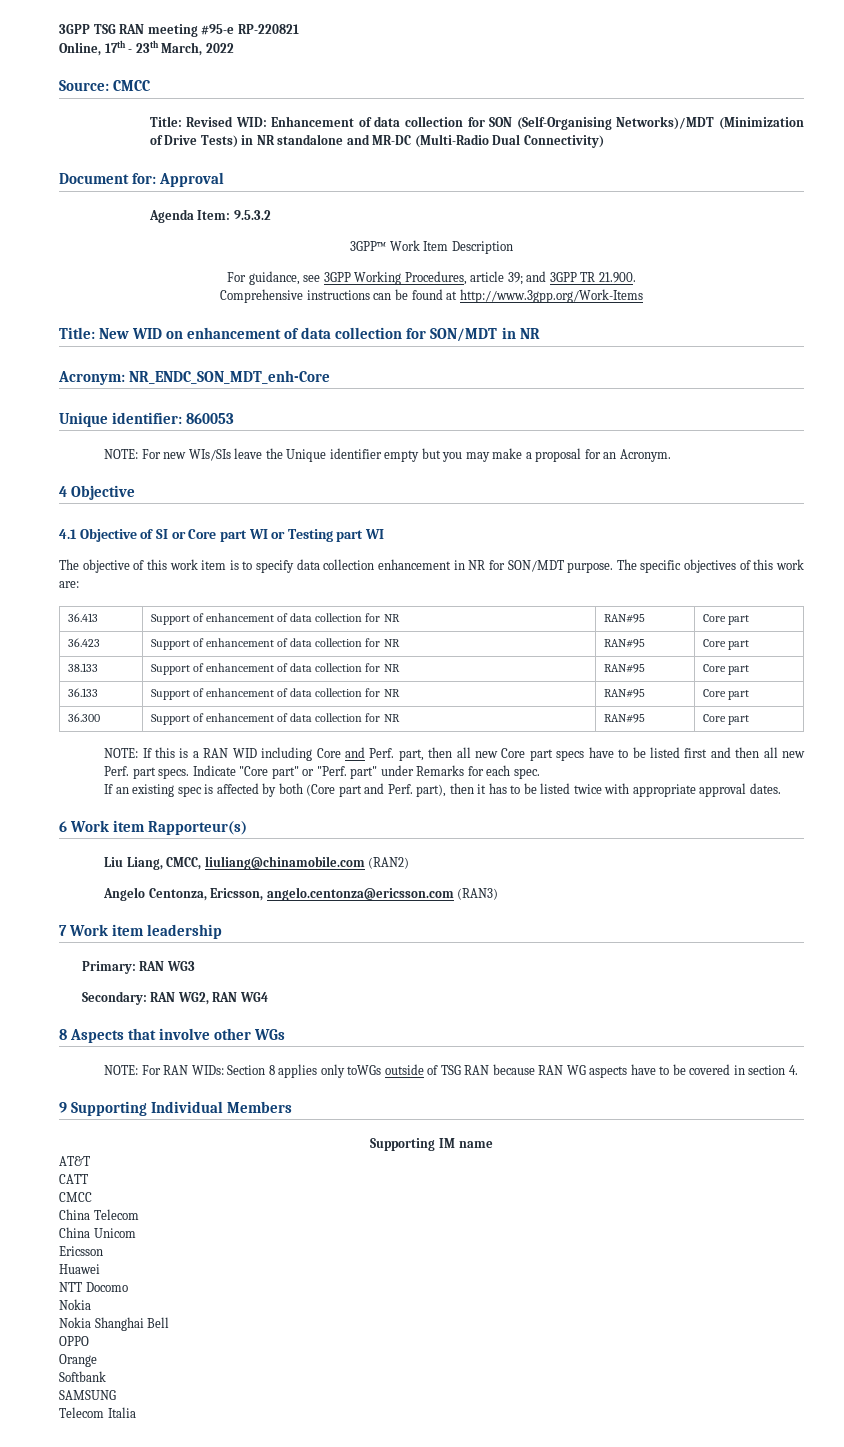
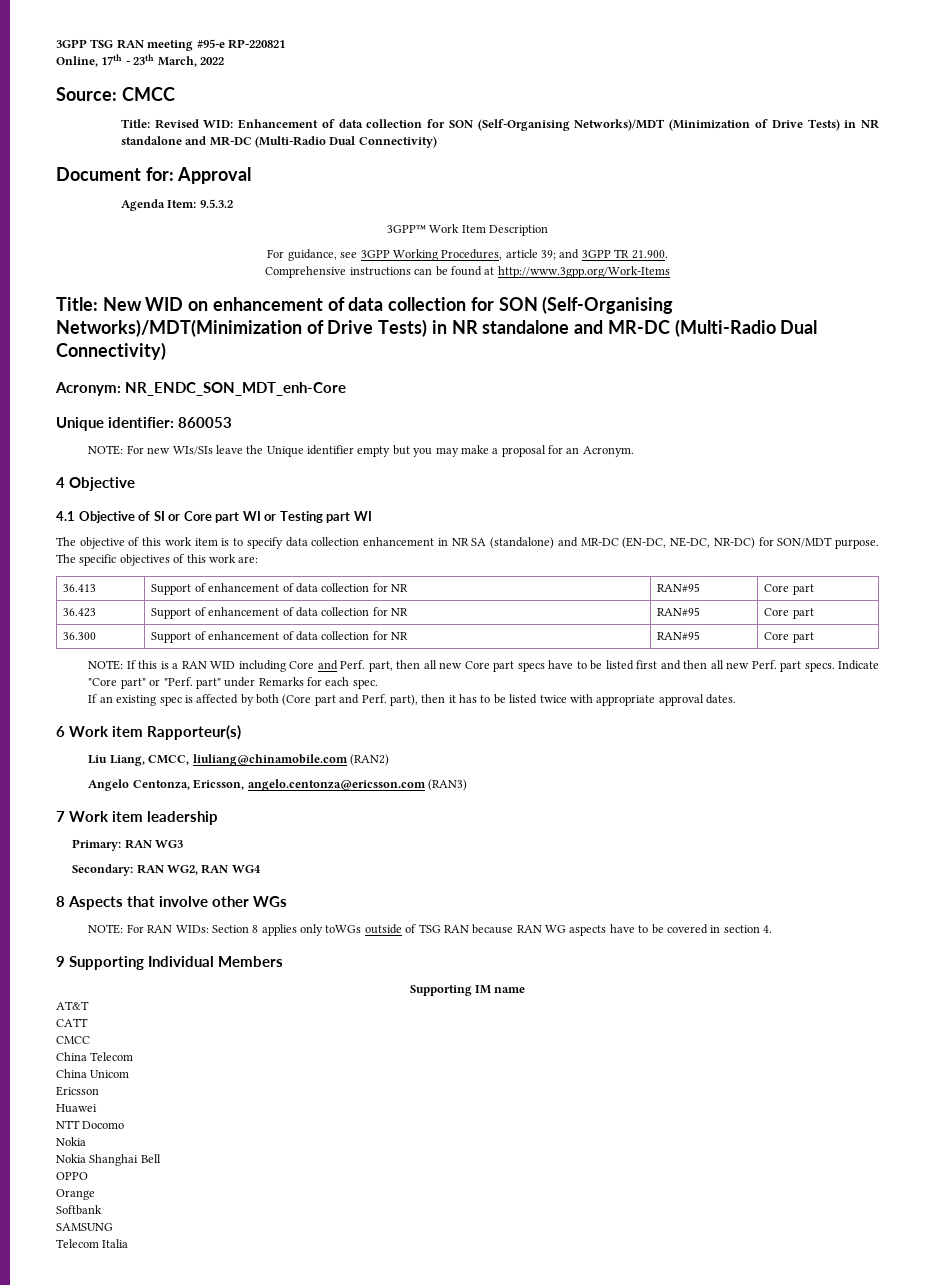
- Title: New WID on enhancement of data collection for SON/MDT in NR
+ Title: New WID on enhancement of data collection for SON (Self-Organising Networks)/MDT(Minimization of Drive Tests) in NR standalone and MR-DC (Multi-Radio Dual Connectivity)
- The objective of this work item is to specify data collection enhancement in NR for SON/MDT purpose.
+ The objective of this work item is to specify data collection enhancement in NR SA (standalone) and MR-DC (EN-DC, NE-DC, NR-DC) for SON/MDT purpose.
- 38.133 | Support of enhancement of data collection for NR | RAN#95 | Core part
- 36.133 | Support of enhancement of data collection for NR | RAN#95 | Core part

